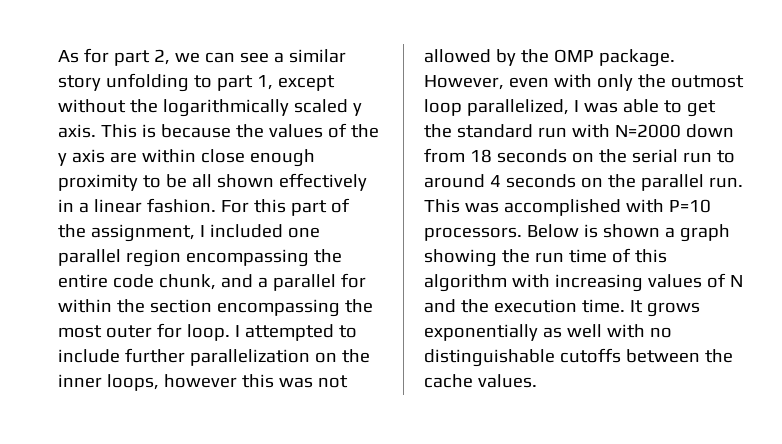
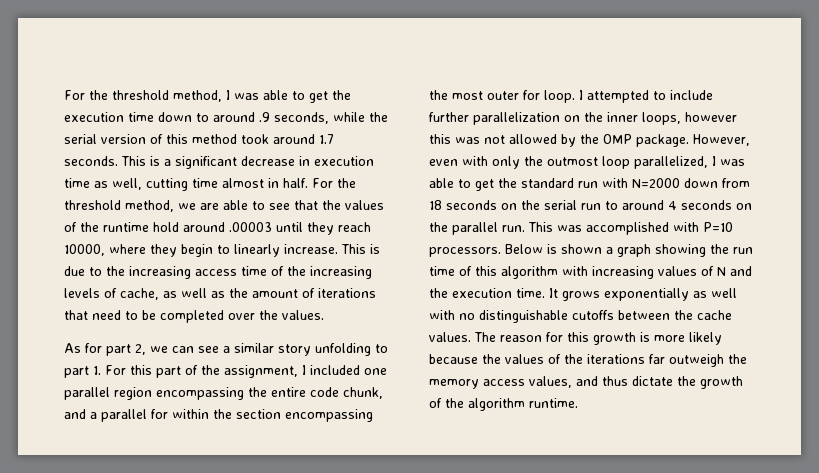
+ For the threshold method, I was able to get the execution time down to around .9 seconds, while the serial version of this method took around 1.7 seconds. This is a significant decrease in execution time as well, cutting time almost in half. For the threshold method, we are able to see that the values of the runtime hold around .00003 until they reach 10000, where they begin to linearly increase. This is due to the increasing access time of the increasing levels of cache, as well as the amount of iterations that need to be completed over the values.
- As for part 2, we can see a similar story unfolding to part 1, except without the logarithmically scaled y axis. This is because the values of the y axis are within close enough proximity to be all shown effectively in a linear fashion. For this part of the assignment, I included one parallel region encompassing the entire code chunk, and a parallel for within the section encompassing the most outer for loop.
+ As for part 2, we can see a similar story unfolding to part 1. For this part of the assignment, I included one parallel region encompassing the entire code chunk, and a parallel for within the section encompassing the most outer for loop.
+ The reason for this growth is more likely because the values of the iterations far outweigh the memory access values, and thus dictate the growth of the algorithm runtime.

